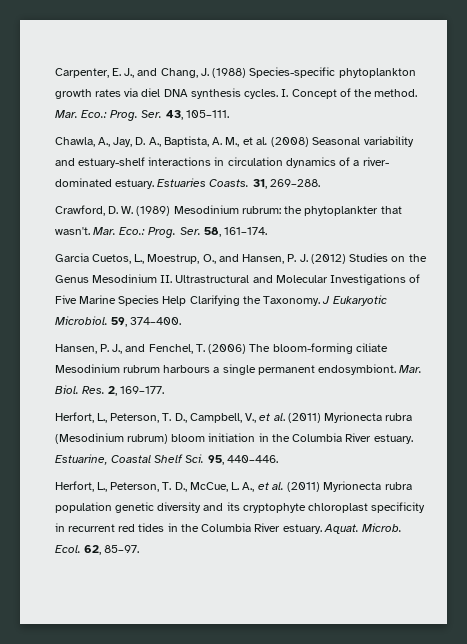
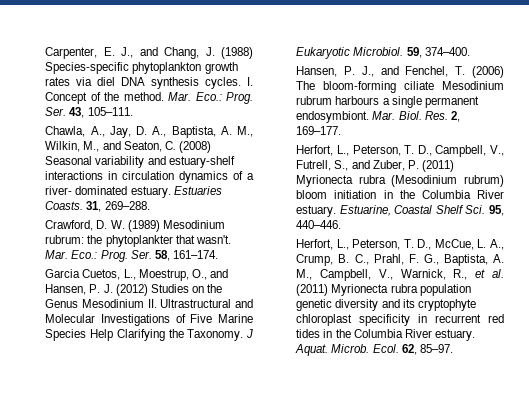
- Chawla, A., Jay, D. A., Baptista, A. M., et al. (2008) Seasonal variability and estuary-shelf interactions in circulation dynamics of a river- dominated estuary.
+ Chawla, A., Jay, D. A., Baptista, A. M., Wilkin, M., and Seaton, C. (2008) Seasonal variability and estuary-shelf interactions in circulation dynamics of a river- dominated estuary.
- Herfort, L., Peterson, T. D., Campbell, V., et al. (2011) Myrionecta rubra (Mesodinium rubrum) bloom initiation in the Columbia River estuary.
+ Herfort, L., Peterson, T. D., Campbell, V., Futrell, S., and Zuber, P. (2011) Myrionecta rubra (Mesodinium rubrum) bloom initiation in the Columbia River estuary.
- Herfort, L., Peterson, T. D., McCue, L. A., et al. (2011) Myrionecta rubra population genetic diversity and its cryptophyte chloroplast specificity in recurrent red tides in the Columbia River estuary.
+ Herfort, L., Peterson, T. D., McCue, L. A., Crump, B. C., Prahl, F. G., Baptista, A. M., Campbell, V., Warnick, R., et al. (2011) Myrionecta rubra population genetic diversity and its cryptophyte chloroplast specificity in recurrent red tides in the Columbia River estuary.

